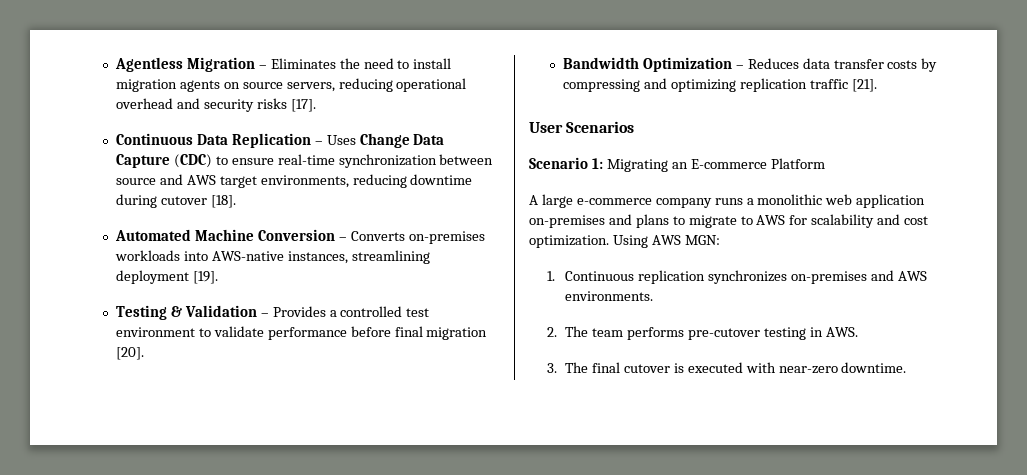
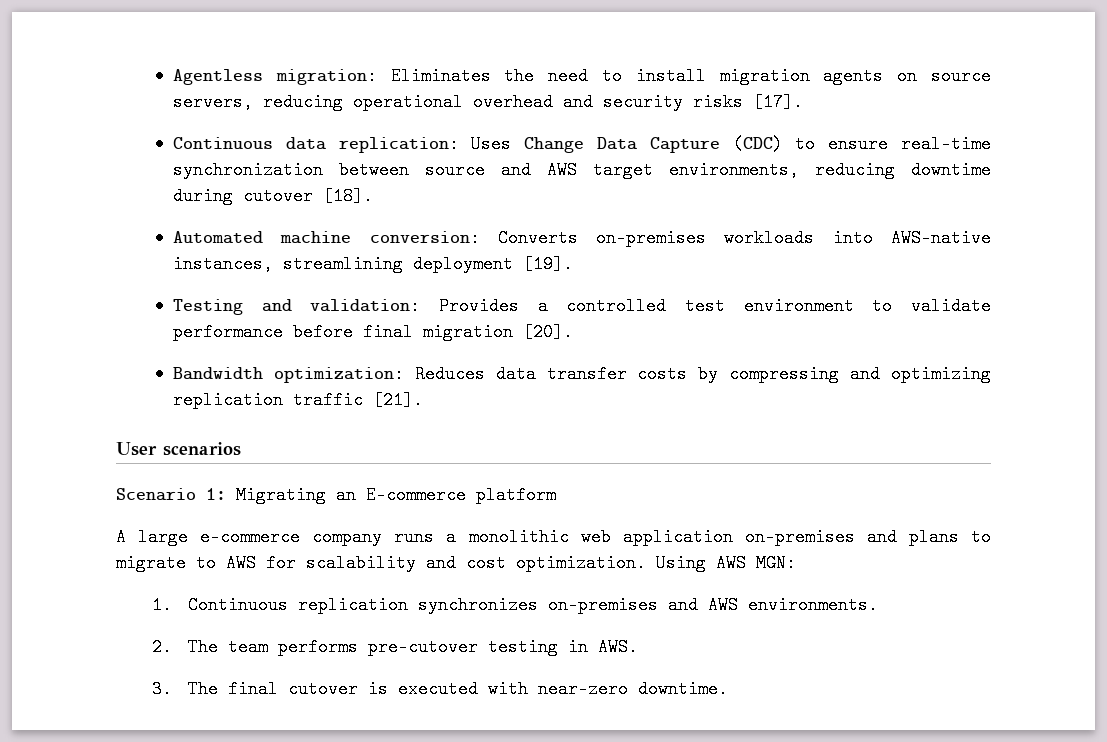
- Agentless Migration – Eliminates the need to install migration agents on source servers, reducing operational overhead and security risks [17].
+ Agentless migration: Eliminates the need to install migration agents on source servers, reducing operational overhead and security risks [17].
- Continuous Data Replication – Uses Change Data Capture (CDC) to ensure real-time synchronization between source and AWS target environments, reducing downtime during cutover [18].
+ Continuous data replication: Uses Change Data Capture (CDC) to ensure real-time synchronization between source and AWS target environments, reducing downtime during cutover [18].
- Automated Machine Conversion – Converts on-premises workloads into AWS-native instances, streamlining deployment [19].
+ Automated machine conversion: Converts on-premises workloads into AWS-native instances, streamlining deployment [19].
- Testing & Validation – Provides a controlled test environment to validate performance before final migration [20].
+ Testing and validation: Provides a controlled test environment to validate performance before final migration [20].
- Bandwidth Optimization – Reduces data transfer costs by compressing and optimizing replication traffic [21].
+ Bandwidth optimization: Reduces data transfer costs by compressing and optimizing replication traffic [21].
- User Scenarios
+ User scenarios
- Scenario 1: Migrating an E-commerce Platform
+ Scenario 1: Migrating an E-commerce platform

